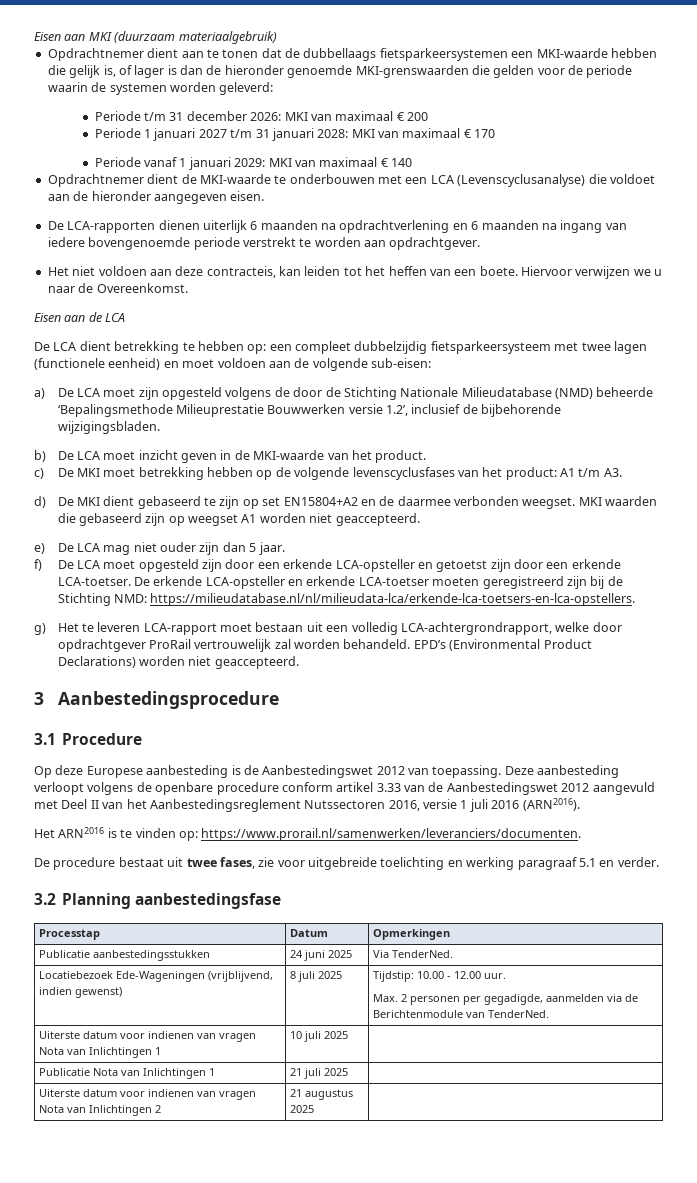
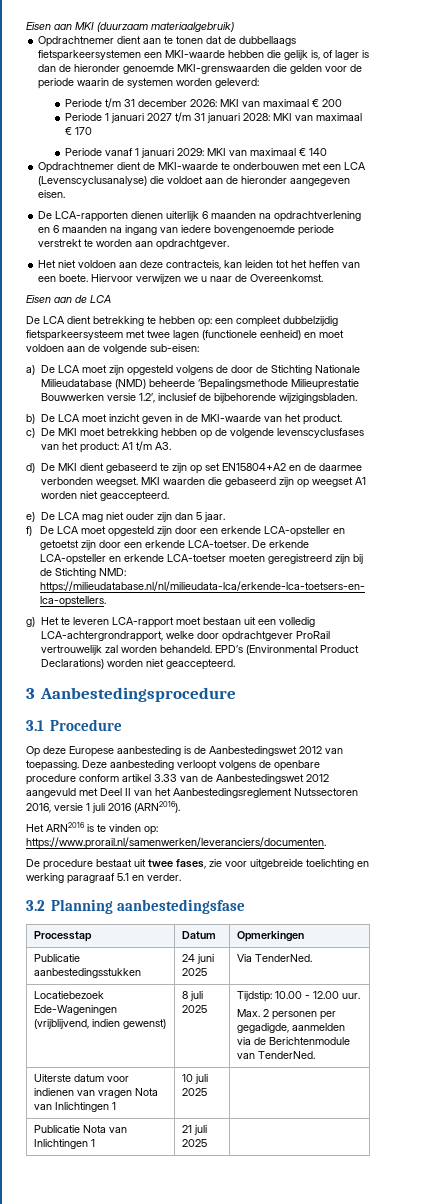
- Uiterste datum voor indienen van vragen Nota van Inlichtingen 2 | 21 augustus 2025 |

